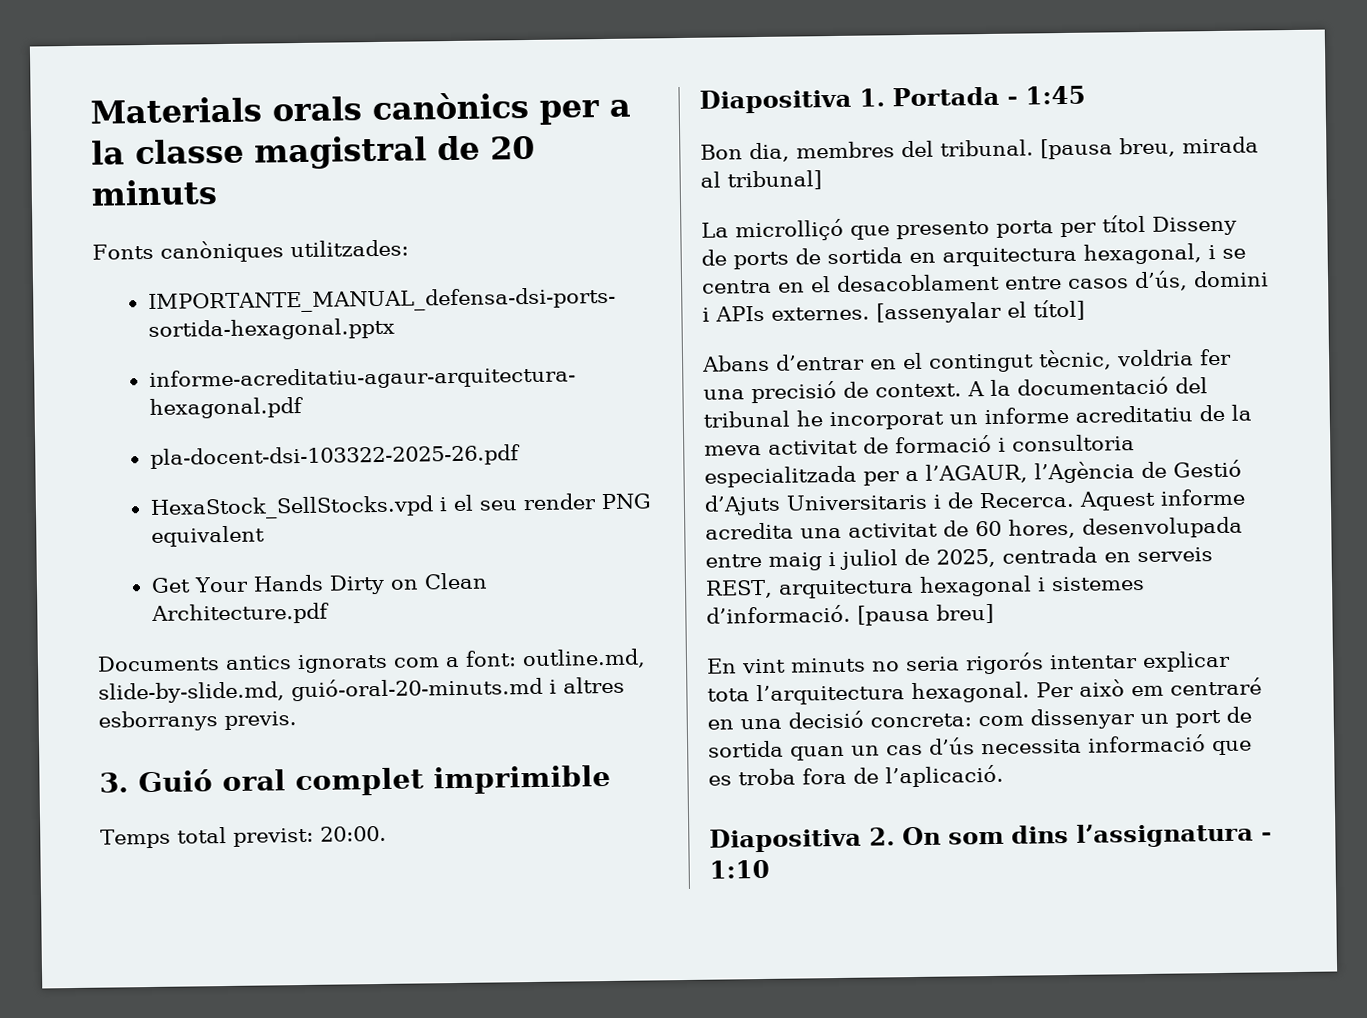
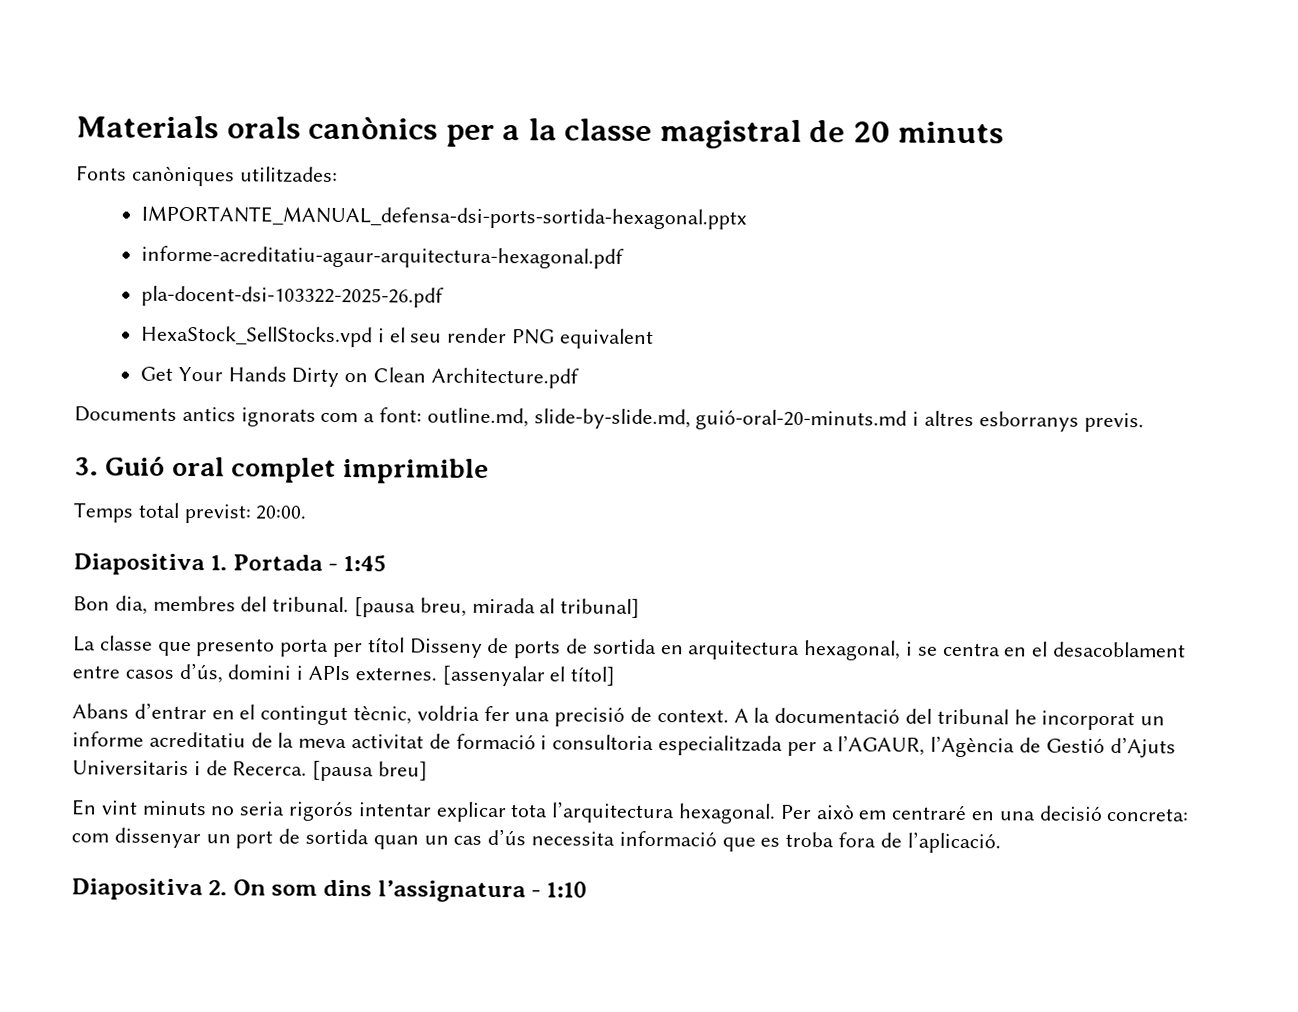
- La microlliçó que presento porta per títol Disseny de ports de sortida en arquitectura hexagonal, i se centra en el desacoblament entre casos d’ús, domini i APIs externes.
+ La classe que presento porta per títol Disseny de ports de sortida en arquitectura hexagonal, i se centra en el desacoblament entre casos d’ús, domini i APIs externes.
- Aquest informe acredita una activitat de 60 hores, desenvolupada entre maig i juliol de 2025, centrada en serveis REST, arquitectura hexagonal i sistemes d’informació.

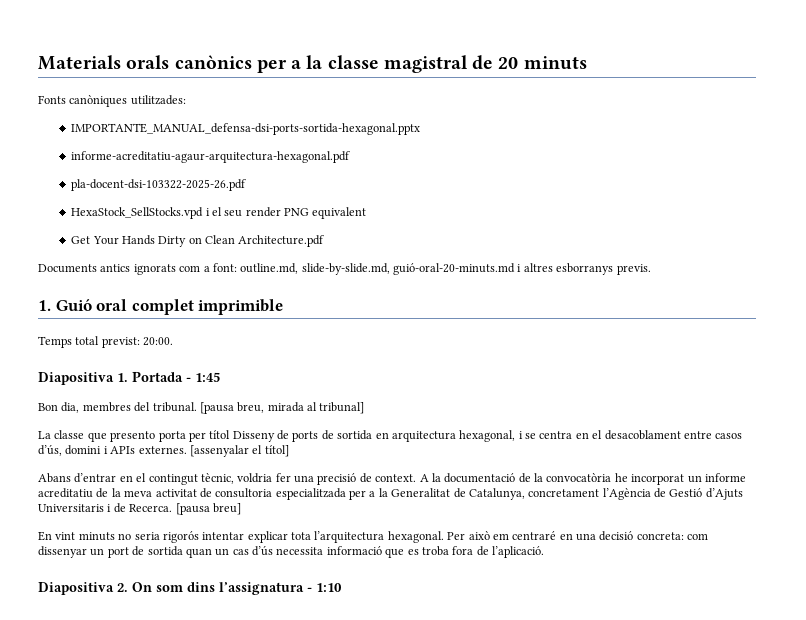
- 3. Guió oral complet imprimible
+ 1. Guió oral complet imprimible
- A la documentació del tribunal he incorporat un informe acreditatiu de la meva activitat de formació i consultoria especialitzada per a l’AGAUR, l’Agència de Gestió d’Ajuts Universitaris i de Recerca.
+ A la documentació de la convocatòria he incorporat un informe acreditatiu de la meva activitat de consultoria especialitzada per a la Generalitat de Catalunya, concretament l’Agència de Gestió d’Ajuts Universitaris i de Recerca.

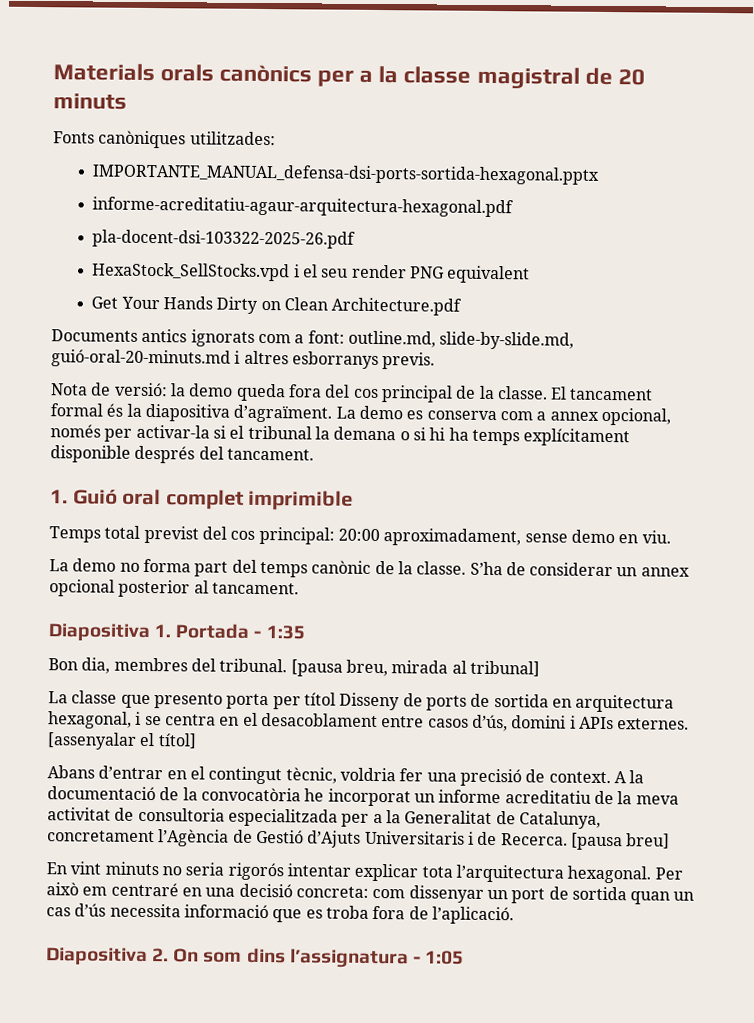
+ Nota de versió: la demo queda fora del cos principal de la classe. El tancament formal és la diapositiva d’agraïment. La demo es conserva com a annex opcional, només per activar-la si el tribunal la demana o si hi ha temps explícitament disponible després del tancament.
- Temps total previst: 20:00.
+ Temps total previst del cos principal: 20:00 aproximadament, sense demo en viu.
+ La demo no forma part del temps canònic de la classe. S’ha de considerar un annex opcional posterior al tancament.
- Diapositiva 1. Portada - 1:45
+ Diapositiva 1. Portada - 1:35
- Diapositiva 2. On som dins l’assignatura - 1:10
+ Diapositiva 2. On som dins l’assignatura - 1:05

